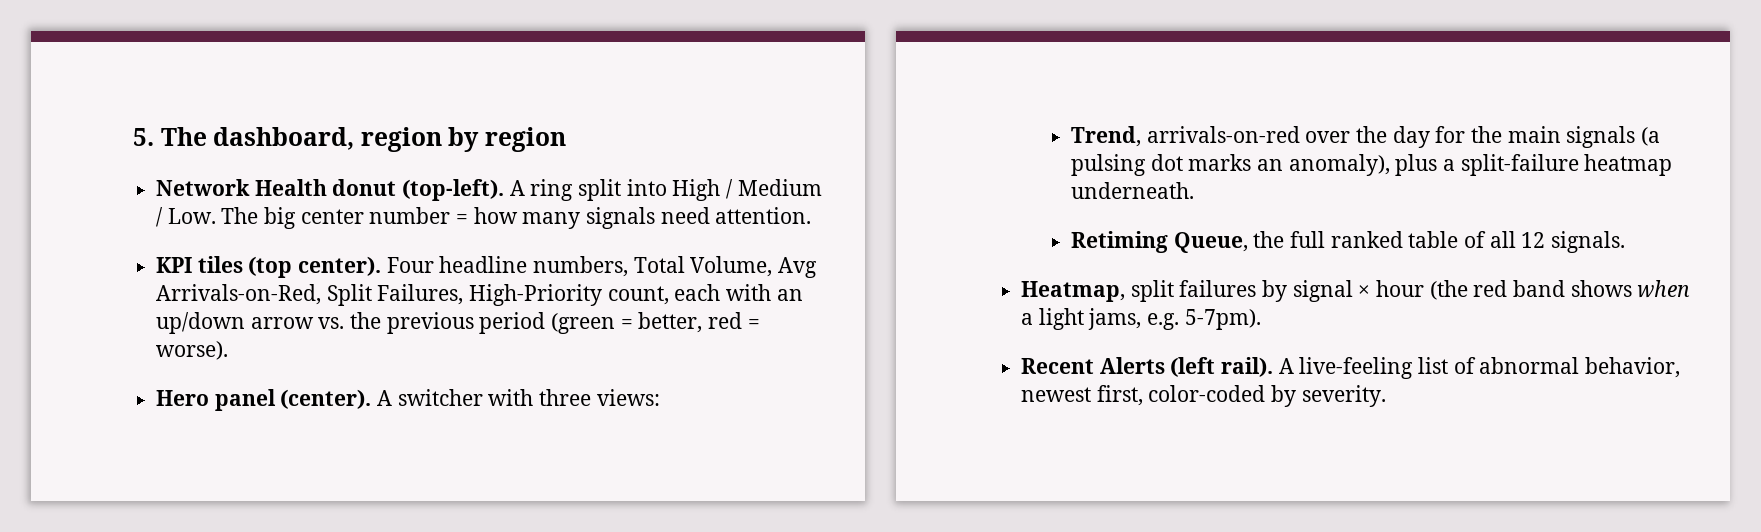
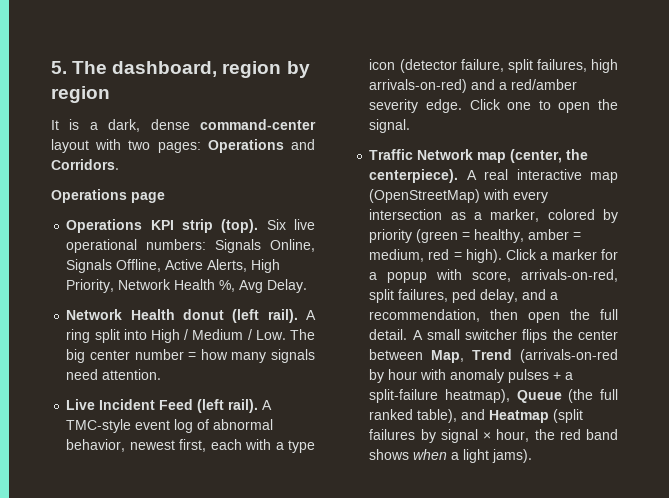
+ It is a dark, dense command-center layout with two pages: Operations and Corridors.
+ Operations page
+ Operations KPI strip (top). Six live operational numbers: Signals Online, Signals Offline, Active Alerts, High Priority, Network Health %, Avg Delay.
- Network Health donut (top-left).
+ Network Health donut (left rail).
- KPI tiles (top center). Four headline numbers, Total Volume, Avg Arrivals-on-Red, Split Failures, High-Priority count, each with an up/down arrow vs. the previous period (green = better, red = worse).
- Hero panel (center). A switcher with three views:
- Trend, arrivals-on-red over the day for the main signals (a pulsing dot marks an anomaly), plus a split-failure heatmap underneath.
- Retiming Queue, the full ranked table of all 12 signals.
- Heatmap, split failures by signal × hour (the red band shows when a light jams, e.g. 5-7pm).
- Recent Alerts (left rail). A live-feeling list of abnormal behavior, newest first, color-coded by severity.
+ Live Incident Feed (left rail). A TMC-style event log of abnormal behavior, newest first, each with a type icon (detector failure, split failures, high arrivals-on-red) and a red/amber severity edge. Click one to open the signal.
+ Traffic Network map (center, the centerpiece). A real interactive map (OpenStreetMap) with every intersection as a marker, colored by priority (green = healthy, amber = medium, red = high). Click a marker for a popup with score, arrivals-on-red, split failures, ped delay, and a recommendation, then open the full detail. A small switcher flips the center between Map, Trend (arrivals-on-red by hour with anomaly pulses + a split-failure heatmap), Queue (the full ranked table), and Heatmap (split failures by signal × hour, the red band shows when a light jams).

